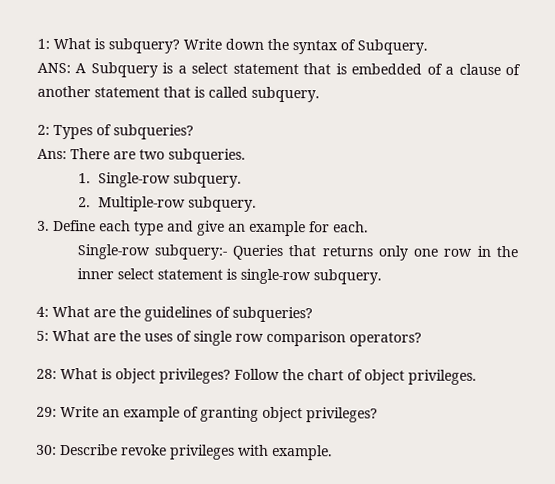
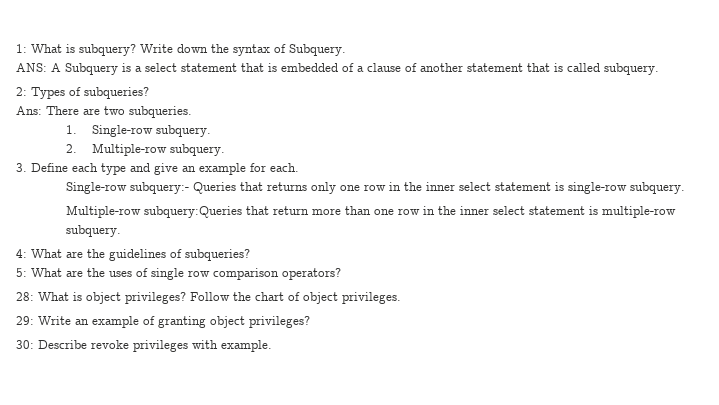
+ Multiple-row subquery:Queries that return more than one row in the inner select statement is multiple-row subquery.

